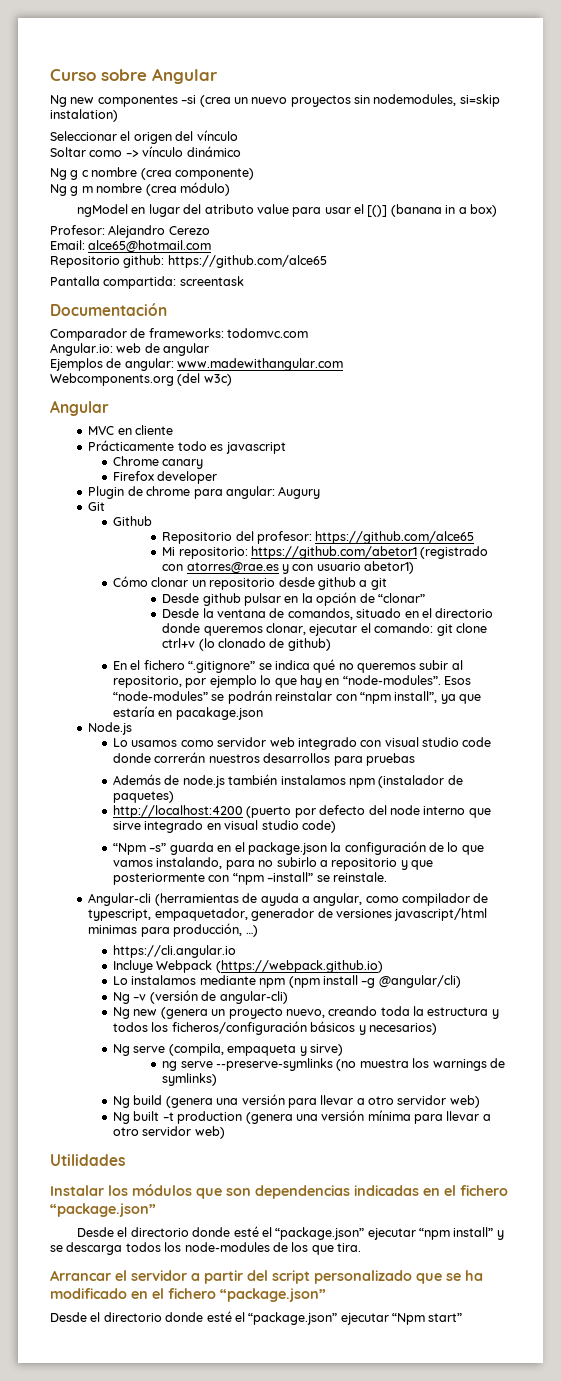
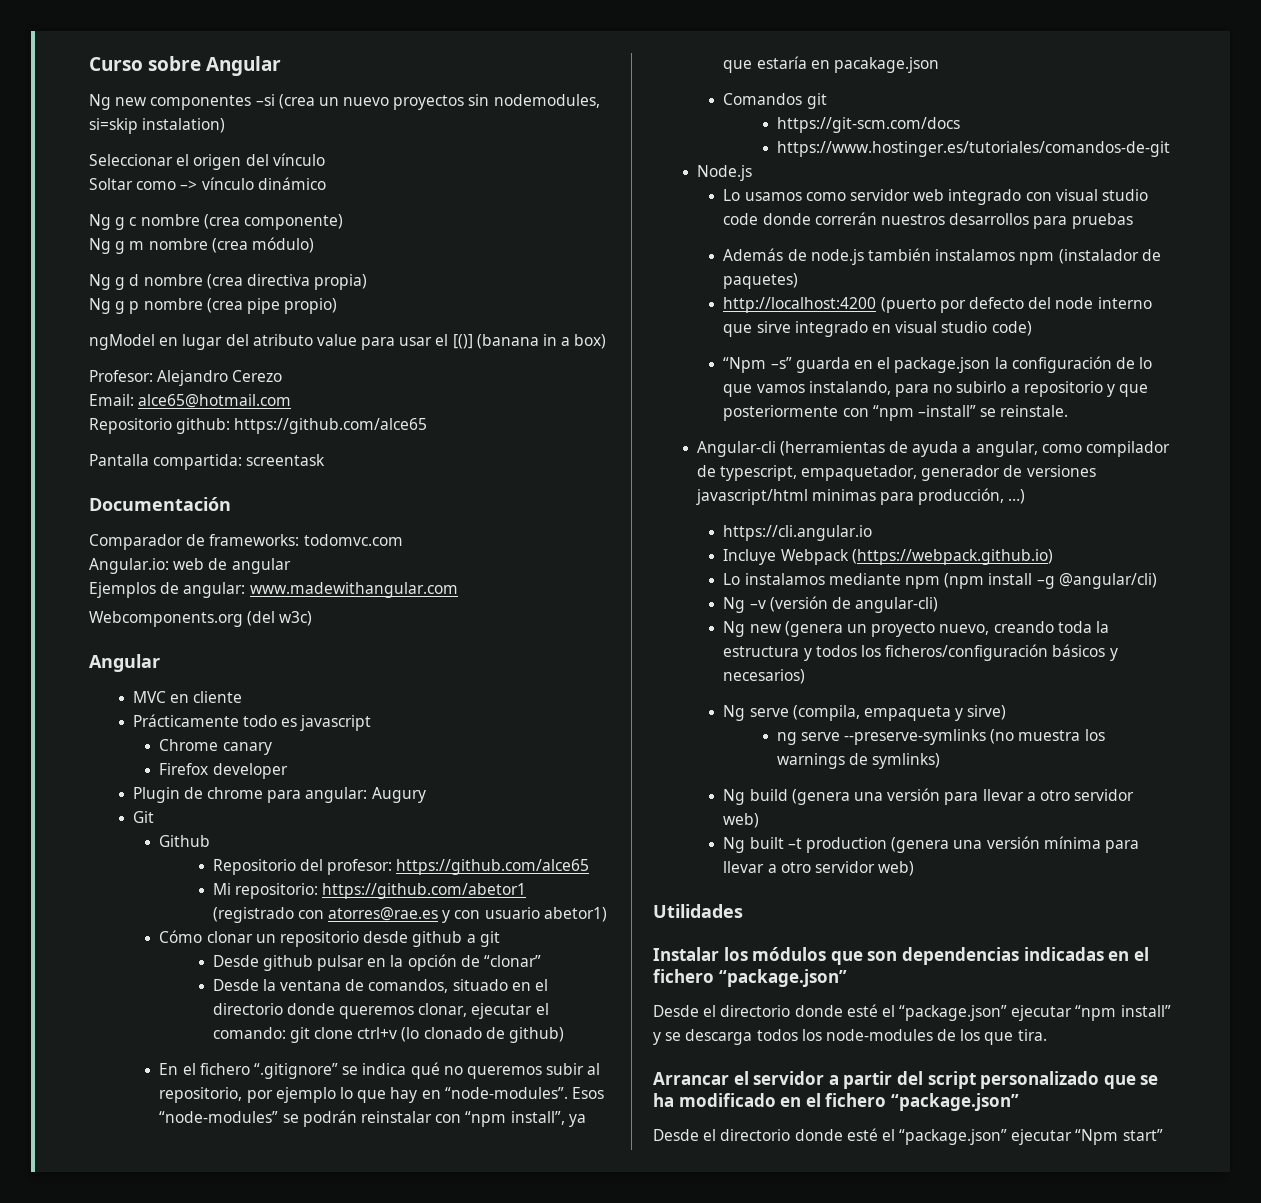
+ Ng g d nombre (crea directiva propia)
+ Ng g p nombre (crea pipe propio)
+ Comandos git
+ https://git-scm.com/docs
+ https://www.hostinger.es/tutoriales/comandos-de-git

